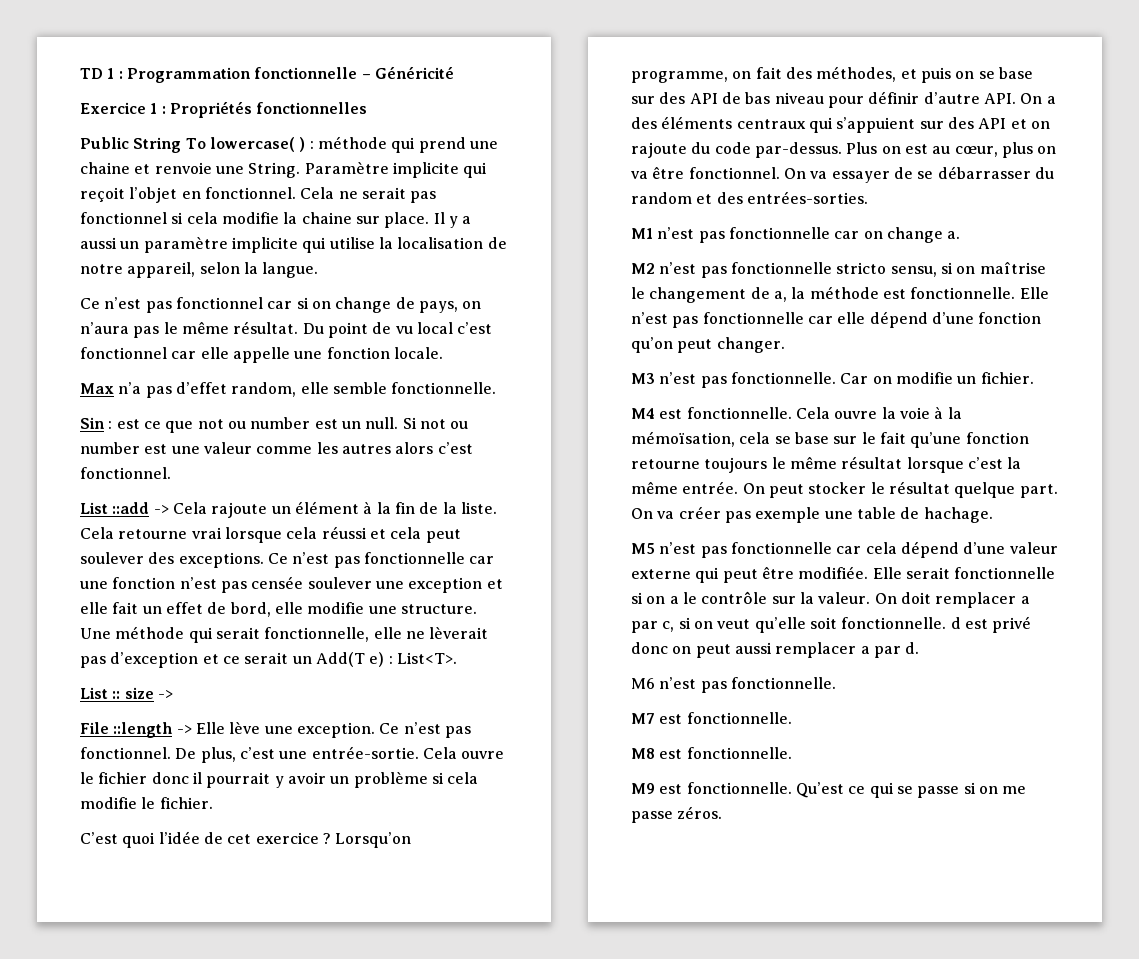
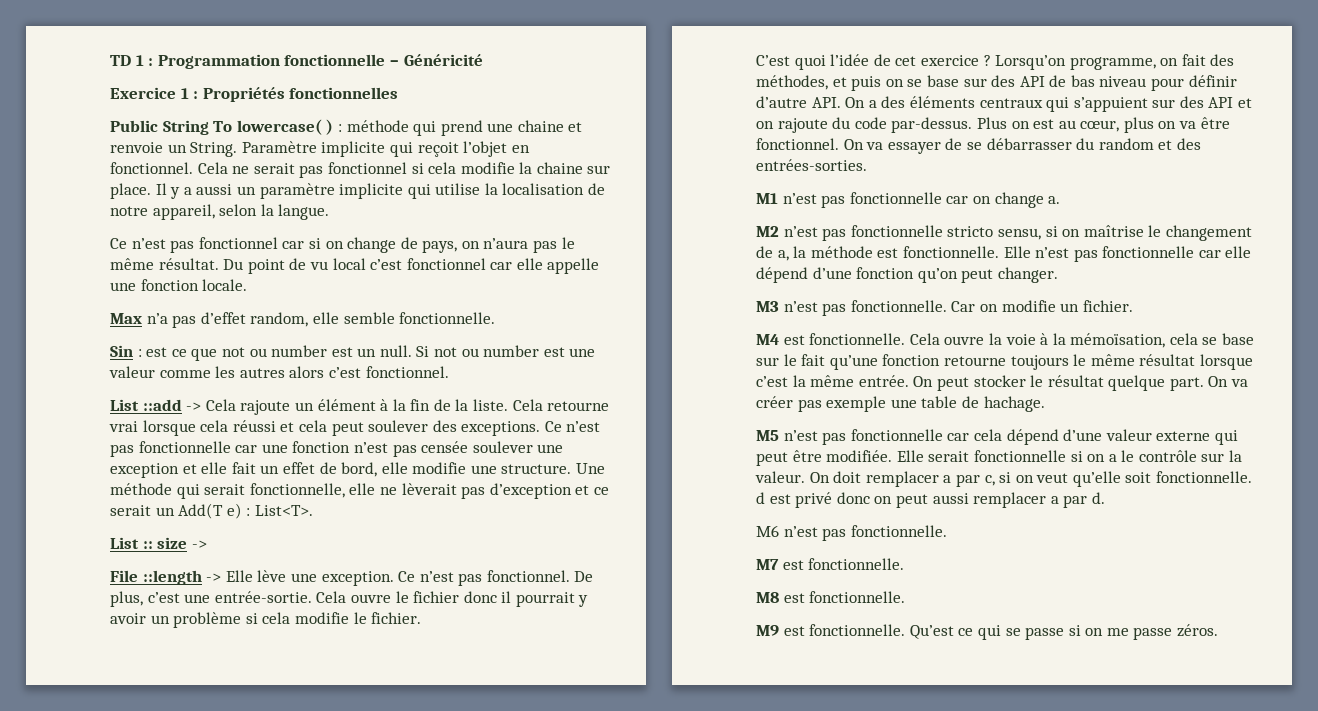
- Public String To lowercase( ) : méthode qui prend une chaine et renvoie une String.
+ Public String To lowercase( ) : méthode qui prend une chaine et renvoie un String.

